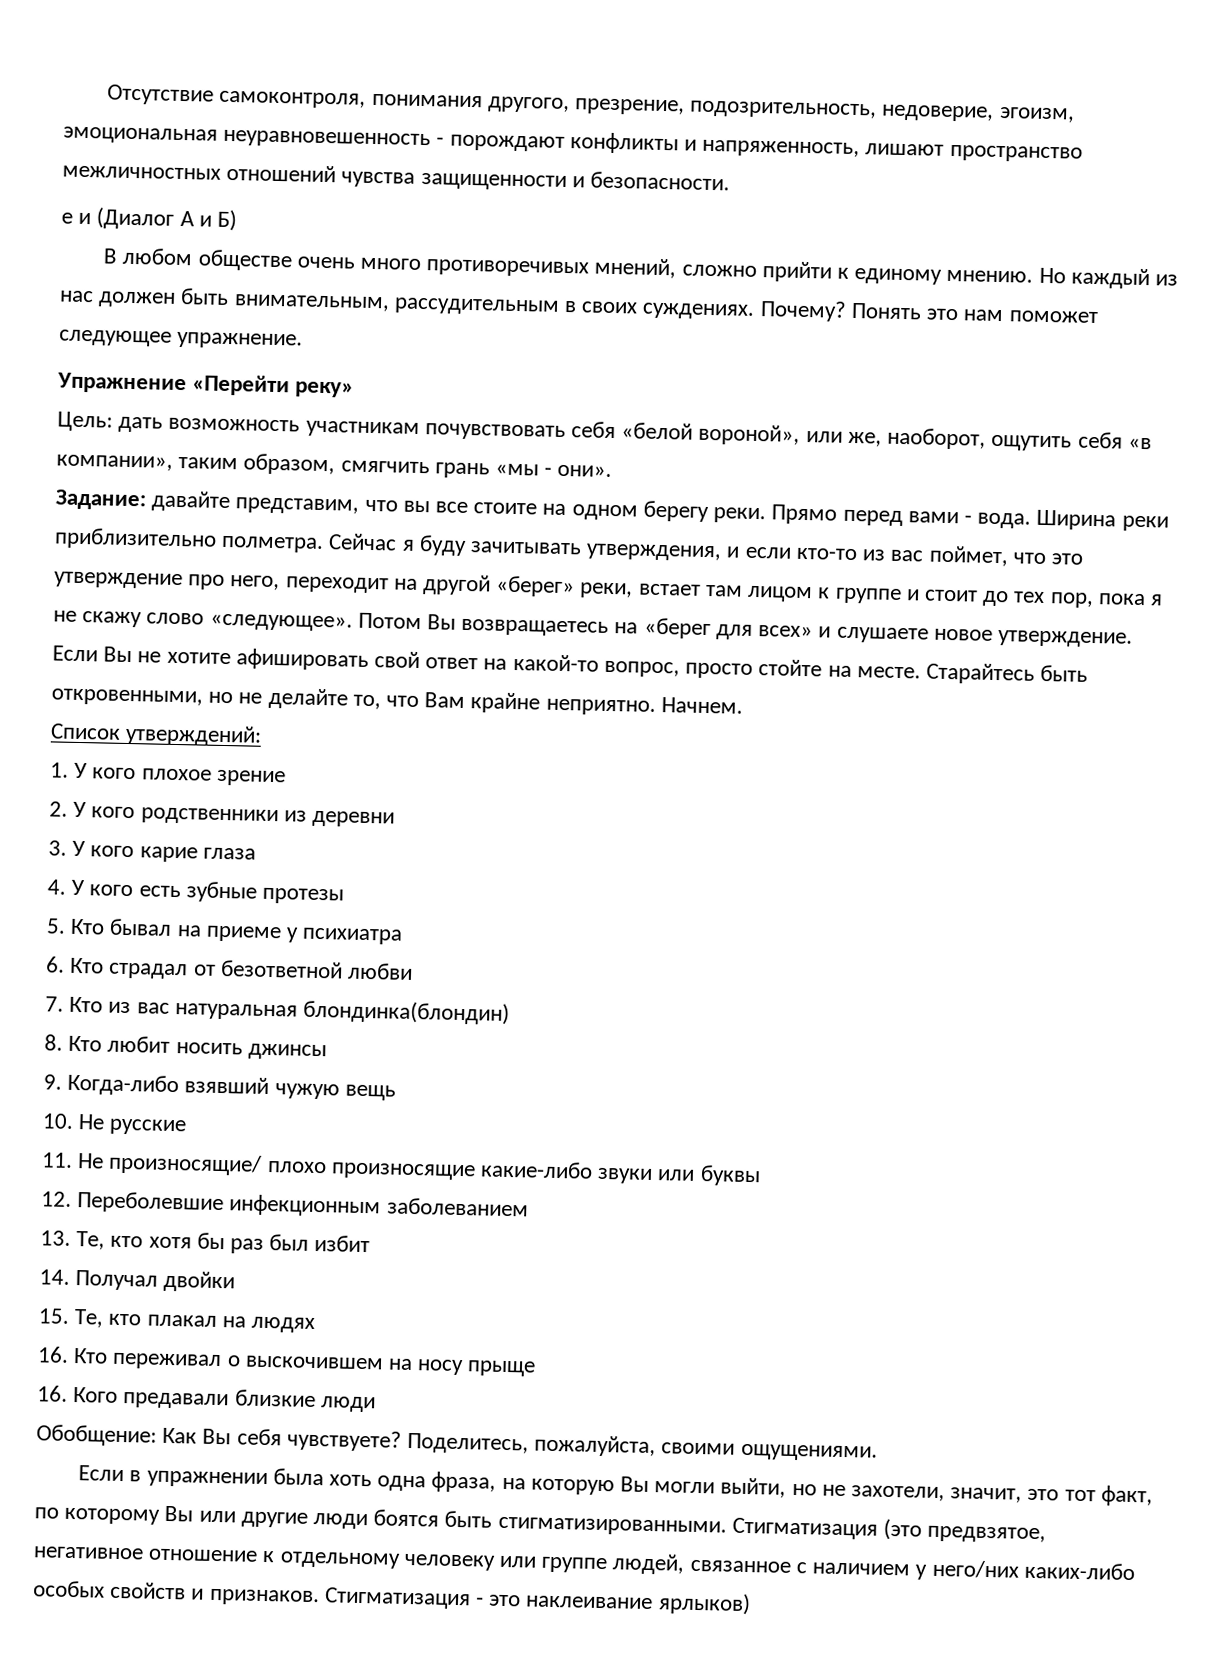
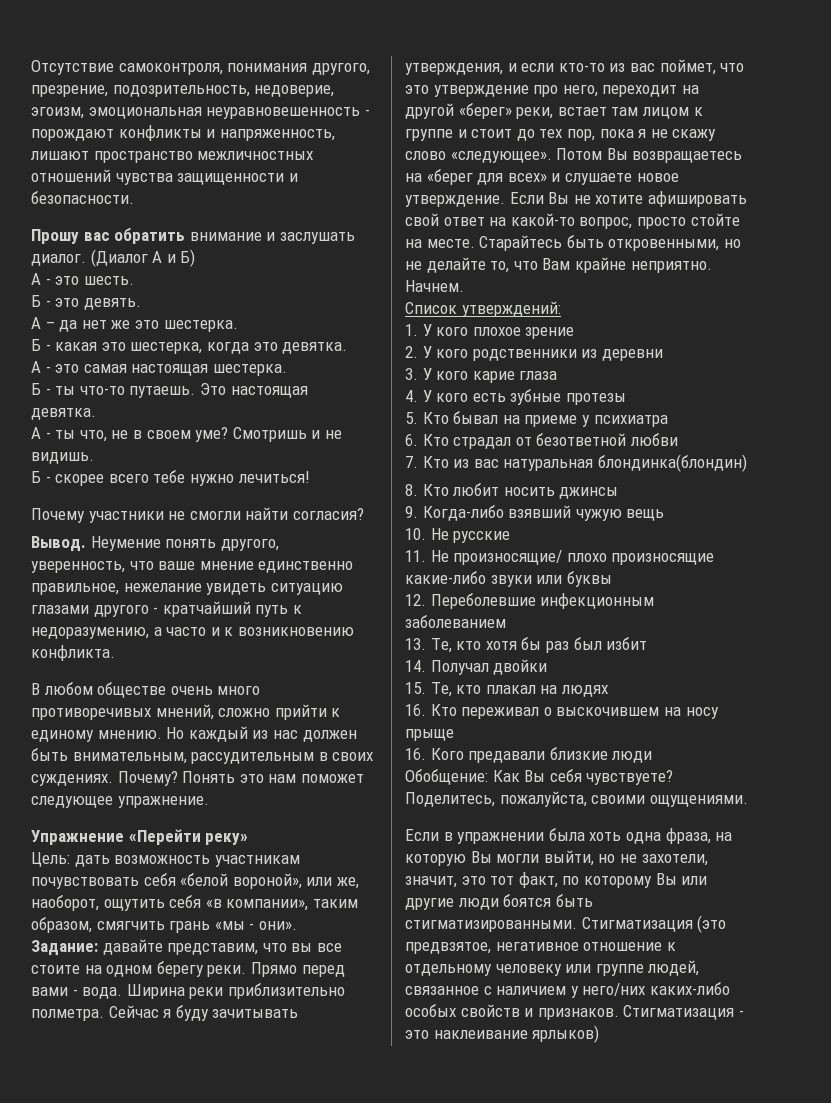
- е и (Диалог А и Б)
+ Прошу вас обратить внимание и заслушать диалог. (Диалог А и Б)
+ А - это шесть.
+ Б - это девять.
+ А – да нет же это шестерка.
+ Б - какая это шестерка, когда это девятка.
+ А - это самая настоящая шестерка.
+ Б - ты что-то путаешь. Это настоящая девятка.
+ А - ты что, не в своем уме? Смотришь и не видишь.
+ Б - скорее всего тебе нужно лечиться!
+ Почему участники не смогли найти согласия?
+ Вывод. Неумение понять другого, уверенность, что ваше мнение единственно правильное, нежелание увидеть ситуацию глазами другого - кратчайший путь к недоразумению, а часто и к возникновению конфликта.

